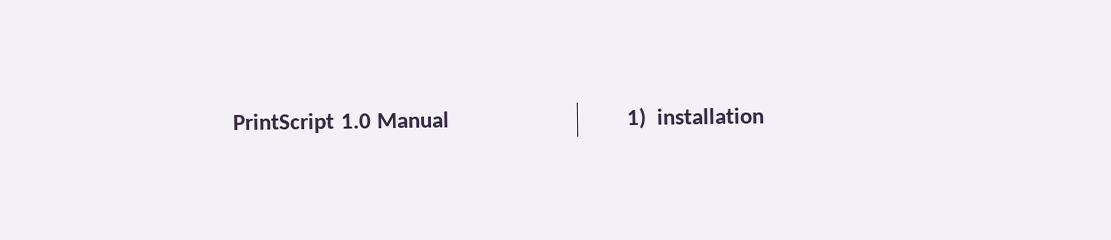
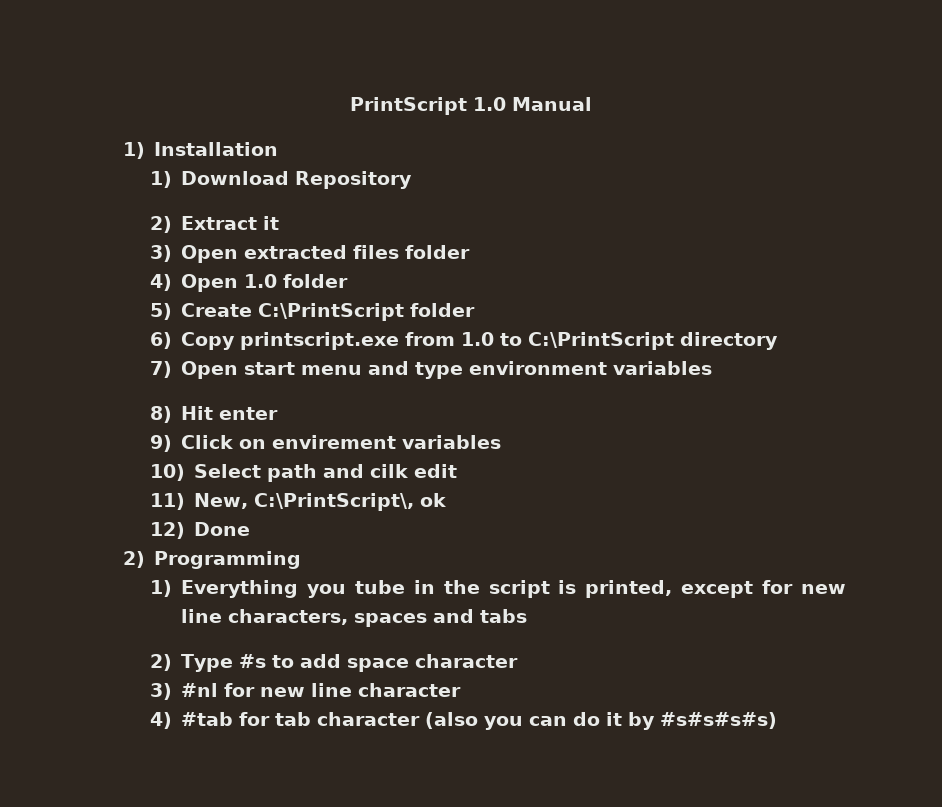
- 1) installation
+ 1) Installation
+ 1) Download Repository
+ 2) Extract it
+ 3) Open extracted files folder
+ 4) Open 1.0 folder
+ 5) Create C:\PrintScript folder
+ 6) Copy printscript.exe from 1.0 to C:\PrintScript directory
+ 7) Open start menu and type environment variables
+ 8) Hit enter
+ 9) Click on envirement variables
+ 10) Select path and cilk edit
+ 11) New, C:\PrintScript\, ok
+ 12) Done
+ 2) Programming
+ 1) Everything you tube in the script is printed, except for new line characters, spaces and tabs
+ 2) Type #s to add space character
+ 3) #nl for new line character
+ 4) #tab for tab character (also you can do it by #s#s#s#s)

